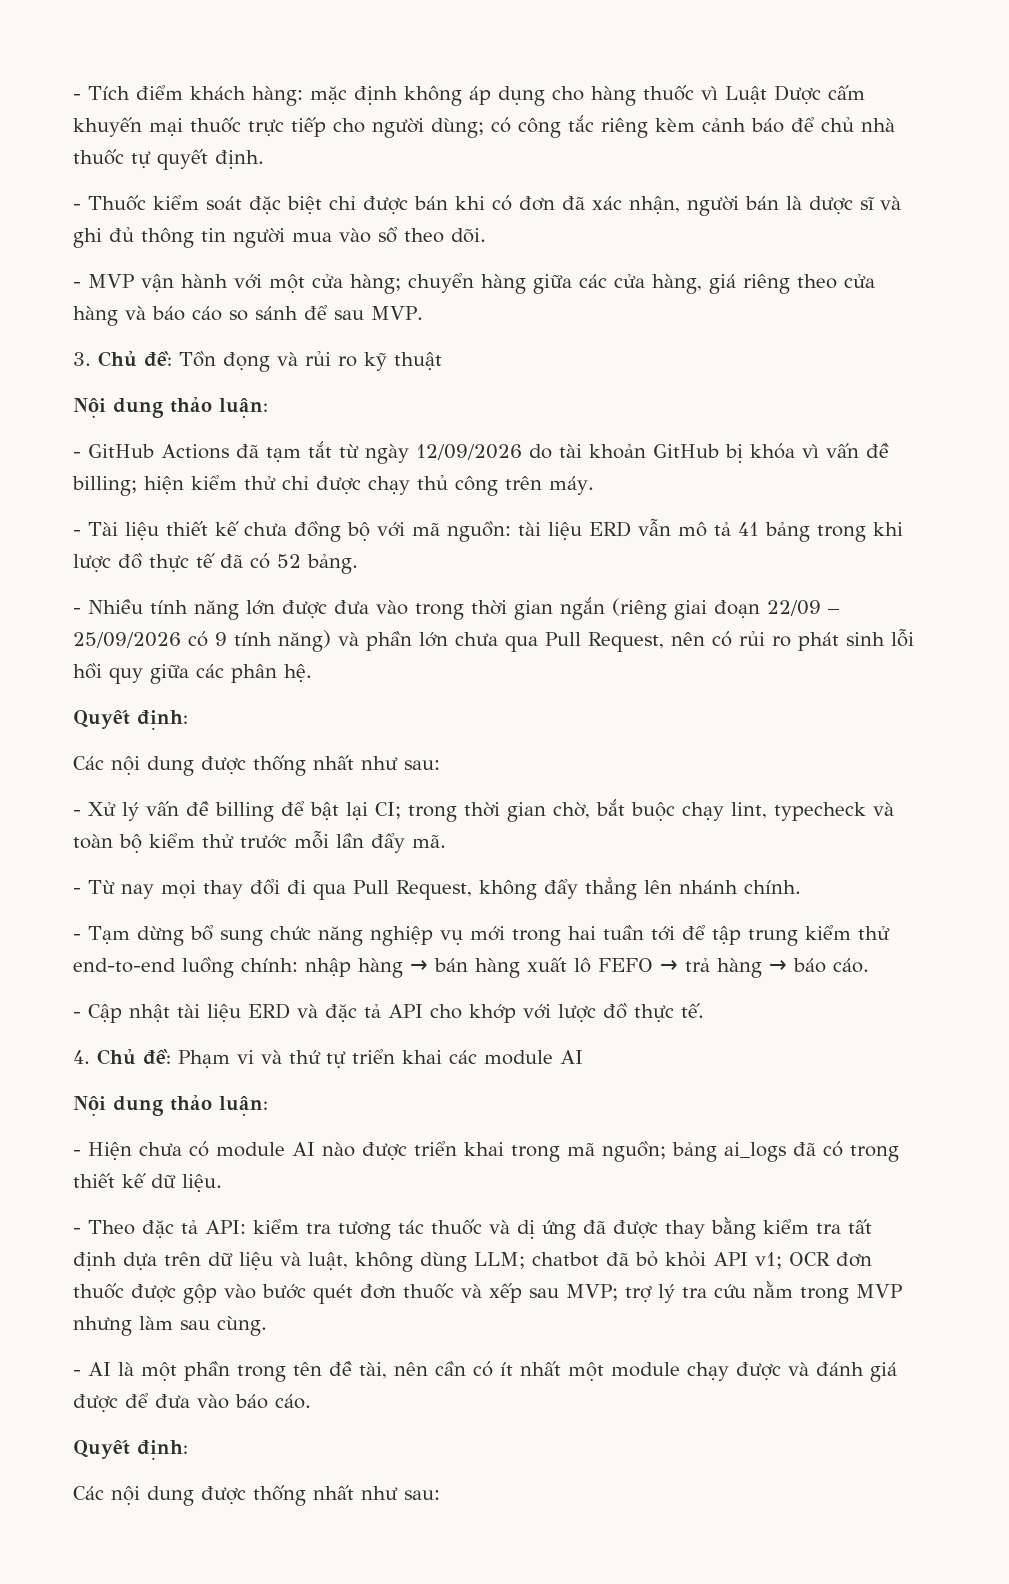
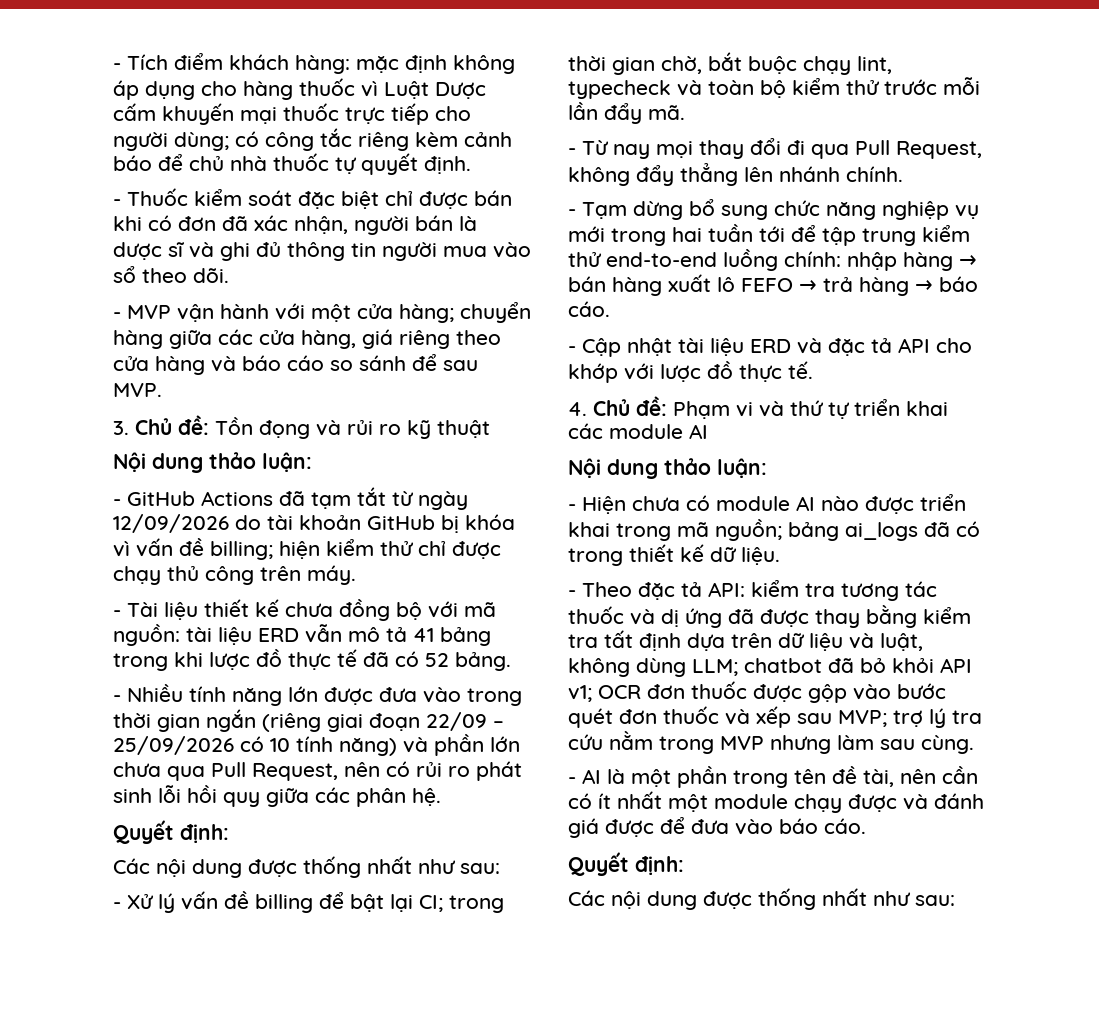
- - Nhiều tính năng lớn được đưa vào trong thời gian ngắn (riêng giai đoạn 22/09 – 25/09/2026 có 9 tính năng) và phần lớn chưa qua Pull Request, nên có rủi ro phát sinh lỗi hồi quy giữa các phân hệ.
+ - Nhiều tính năng lớn được đưa vào trong thời gian ngắn (riêng giai đoạn 22/09 – 25/09/2026 có 10 tính năng) và phần lớn chưa qua Pull Request, nên có rủi ro phát sinh lỗi hồi quy giữa các phân hệ.

